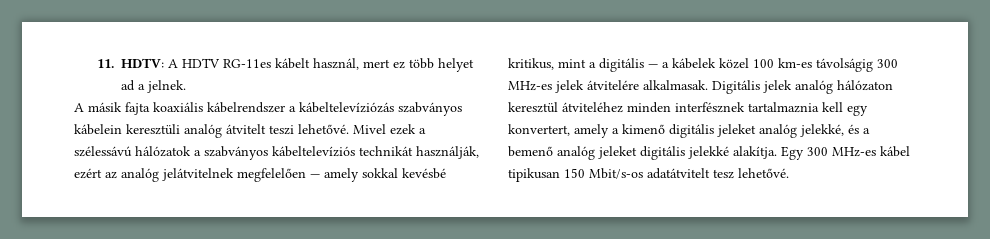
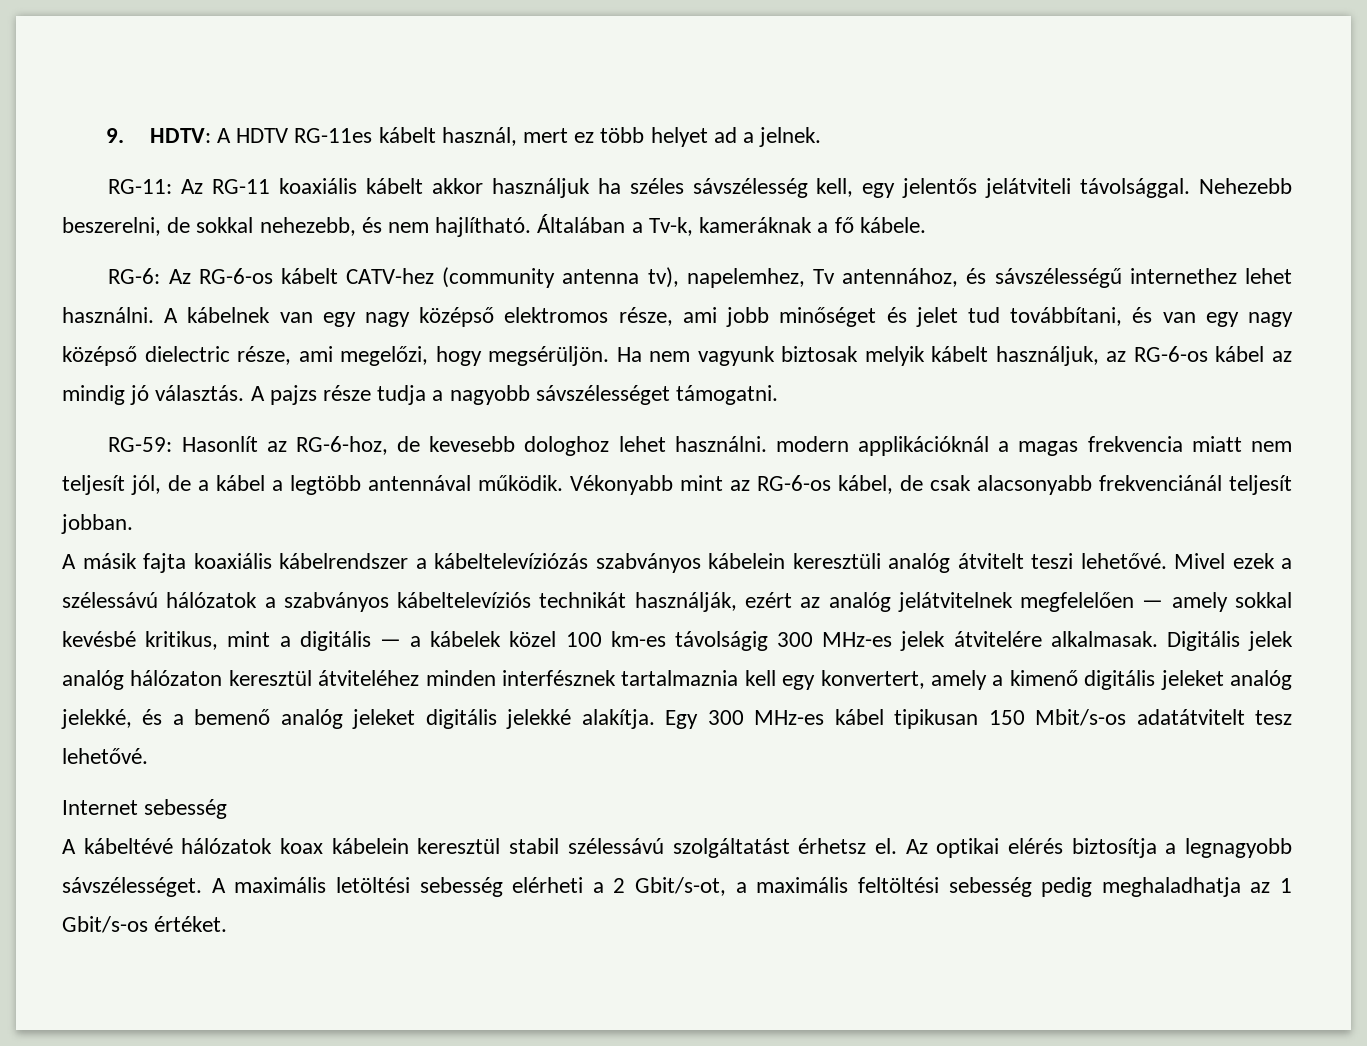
- 11. HDTV: A HDTV RG-11es kábelt használ, mert ez több helyet ad a jelnek.
+ 9. HDTV: A HDTV RG-11es kábelt használ, mert ez több helyet ad a jelnek.
+ RG-11: Az RG-11 koaxiális kábelt akkor használjuk ha széles sávszélesség kell, egy jelentős jelátviteli távolsággal. Nehezebb beszerelni, de sokkal nehezebb, és nem hajlítható. Általában a Tv-k, kameráknak a fő kábele.
+ RG-6: Az RG-6-os kábelt CATV-hez (community antenna tv), napelemhez, Tv antennához, és sávszélességű internethez lehet használni. A kábelnek van egy nagy középső elektromos része, ami jobb minőséget és jelet tud továbbítani, és van egy nagy középső dielectric része, ami megelőzi, hogy megsérüljön. Ha nem vagyunk biztosak melyik kábelt használjuk, az RG-6-os kábel az mindig jó választás. A pajzs része tudja a nagyobb sávszélességet támogatni.
+ RG-59: Hasonlít az RG-6-hoz, de kevesebb dologhoz lehet használni. modern applikációknál a magas frekvencia miatt nem teljesít jól, de a kábel a legtöbb antennával működik. Vékonyabb mint az RG-6-os kábel, de csak alacsonyabb frekvenciánál teljesít jobban.
+ Internet sebesség
+ A kábeltévé hálózatok koax kábelein keresztül stabil szélessávú szolgáltatást érhetsz el. Az optikai elérés biztosítja a legnagyobb sávszélességet. A maximális letöltési sebesség elérheti a 2 Gbit/s-ot, a maximális feltöltési sebesség pedig meghaladhatja az 1 Gbit/s-os értéket.

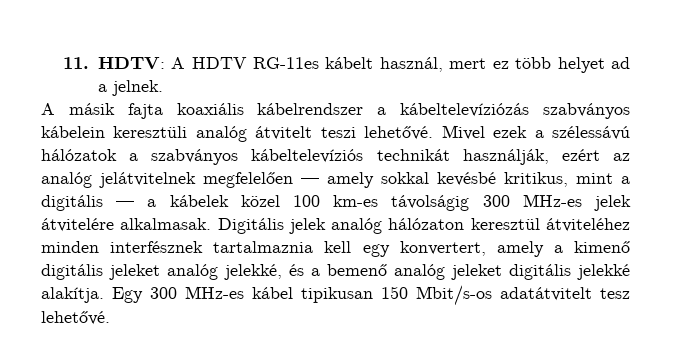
- 9. HDTV: A HDTV RG-11es kábelt használ, mert ez több helyet ad a jelnek.
+ 11. HDTV: A HDTV RG-11es kábelt használ, mert ez több helyet ad a jelnek.
- RG-11: Az RG-11 koaxiális kábelt akkor használjuk ha széles sávszélesség kell, egy jelentős jelátviteli távolsággal. Nehezebb beszerelni, de sokkal nehezebb, és nem hajlítható. Általában a Tv-k, kameráknak a fő kábele.
- RG-6: Az RG-6-os kábelt CATV-hez (community antenna tv), napelemhez, Tv antennához, és sávszélességű internethez lehet használni. A kábelnek van egy nagy középső elektromos része, ami jobb minőséget és jelet tud továbbítani, és van egy nagy középső dielectric része, ami megelőzi, hogy megsérüljön. Ha nem vagyunk biztosak melyik kábelt használjuk, az RG-6-os kábel az mindig jó választás. A pajzs része tudja a nagyobb sávszélességet támogatni.
- RG-59: Hasonlít az RG-6-hoz, de kevesebb dologhoz lehet használni. modern applikációknál a magas frekvencia miatt nem teljesít jól, de a kábel a legtöbb antennával működik. Vékonyabb mint az RG-6-os kábel, de csak alacsonyabb frekvenciánál teljesít jobban.
- Internet sebesség
- A kábeltévé hálózatok koax kábelein keresztül stabil szélessávú szolgáltatást érhetsz el. Az optikai elérés biztosítja a legnagyobb sávszélességet. A maximális letöltési sebesség elérheti a 2 Gbit/s-ot, a maximális feltöltési sebesség pedig meghaladhatja az 1 Gbit/s-os értéket.

